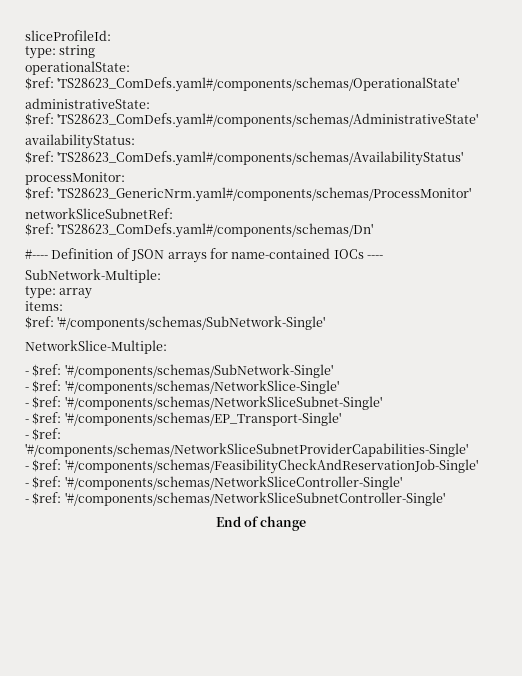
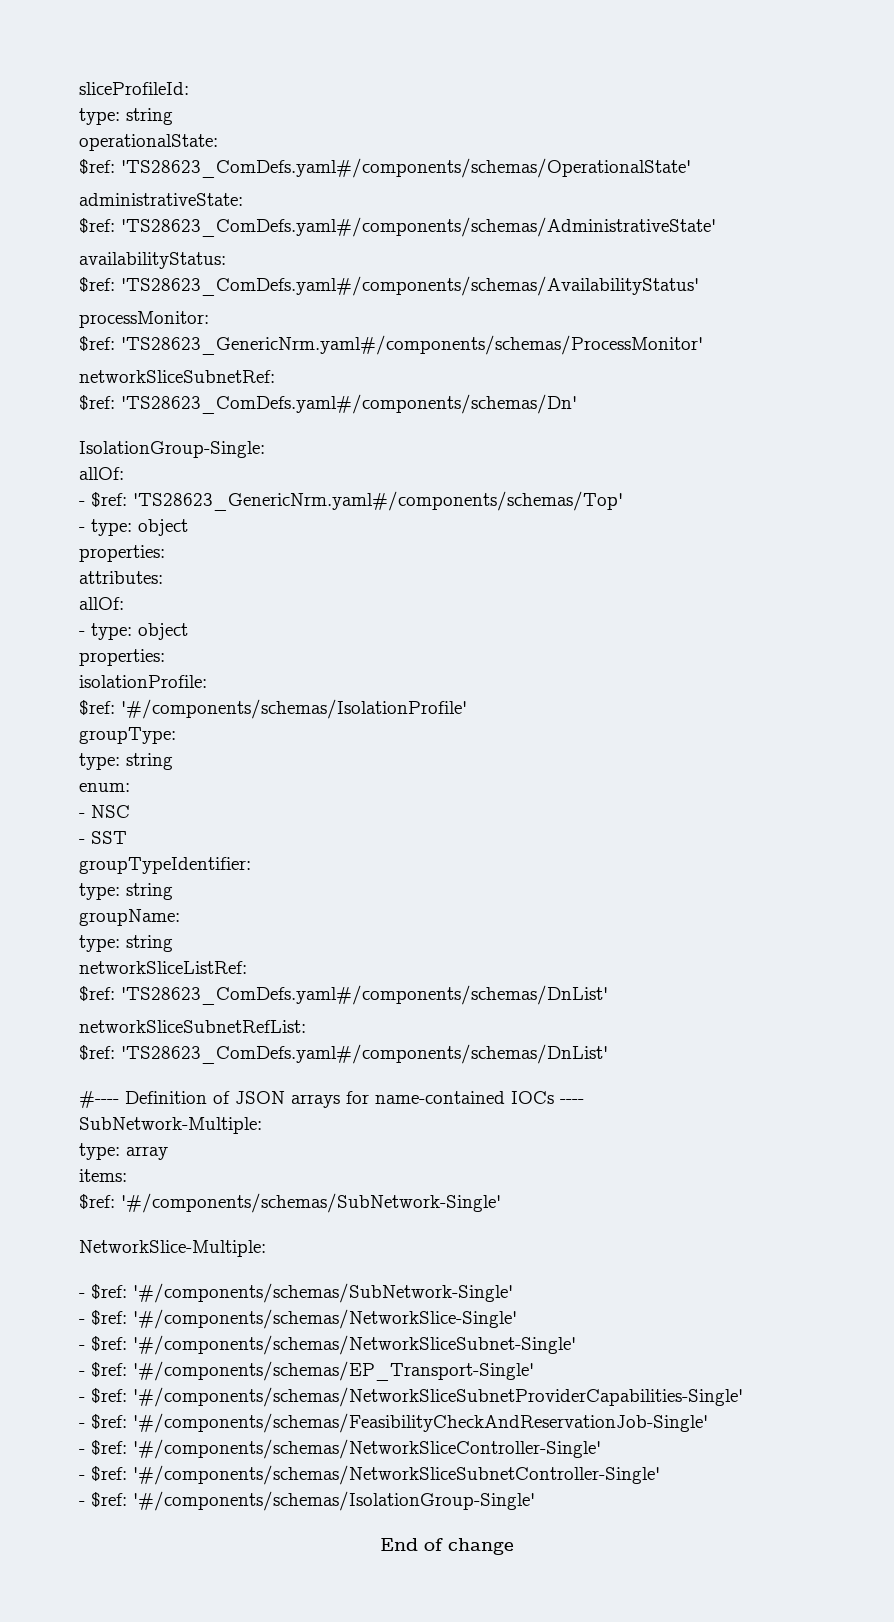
+ IsolationGroup-Single:
+ allOf:
+ - $ref: 'TS28623_GenericNrm.yaml#/components/schemas/Top'
+ - type: object
+ properties:
+ attributes:
+ allOf:
+ - type: object
+ properties:
+ isolationProfile:
+ $ref: '#/components/schemas/IsolationProfile'
+ groupType:
+ type: string
+ enum:
+ - NSC
+ - SST
+ groupTypeIdentifier:
+ type: string
+ groupName:
+ type: string
+ networkSliceListRef:
+ $ref: 'TS28623_ComDefs.yaml#/components/schemas/DnList'
+ networkSliceSubnetRefList:
+ $ref: 'TS28623_ComDefs.yaml#/components/schemas/DnList'
+ - $ref: '#/components/schemas/IsolationGroup-Single'

